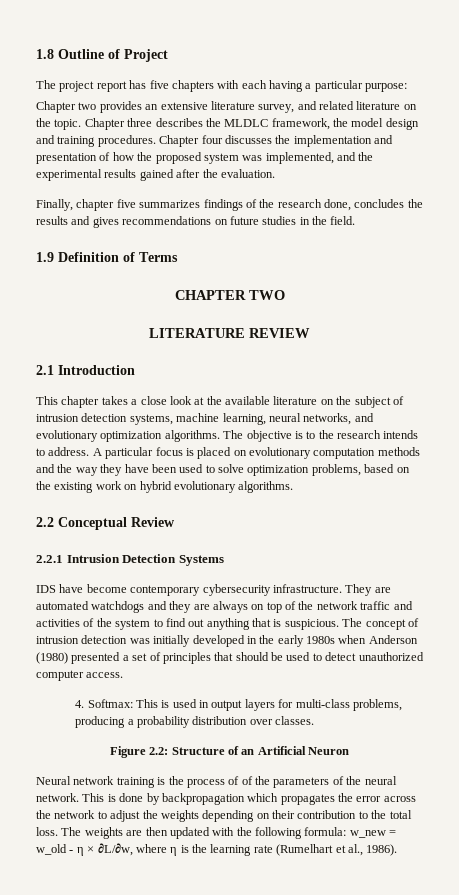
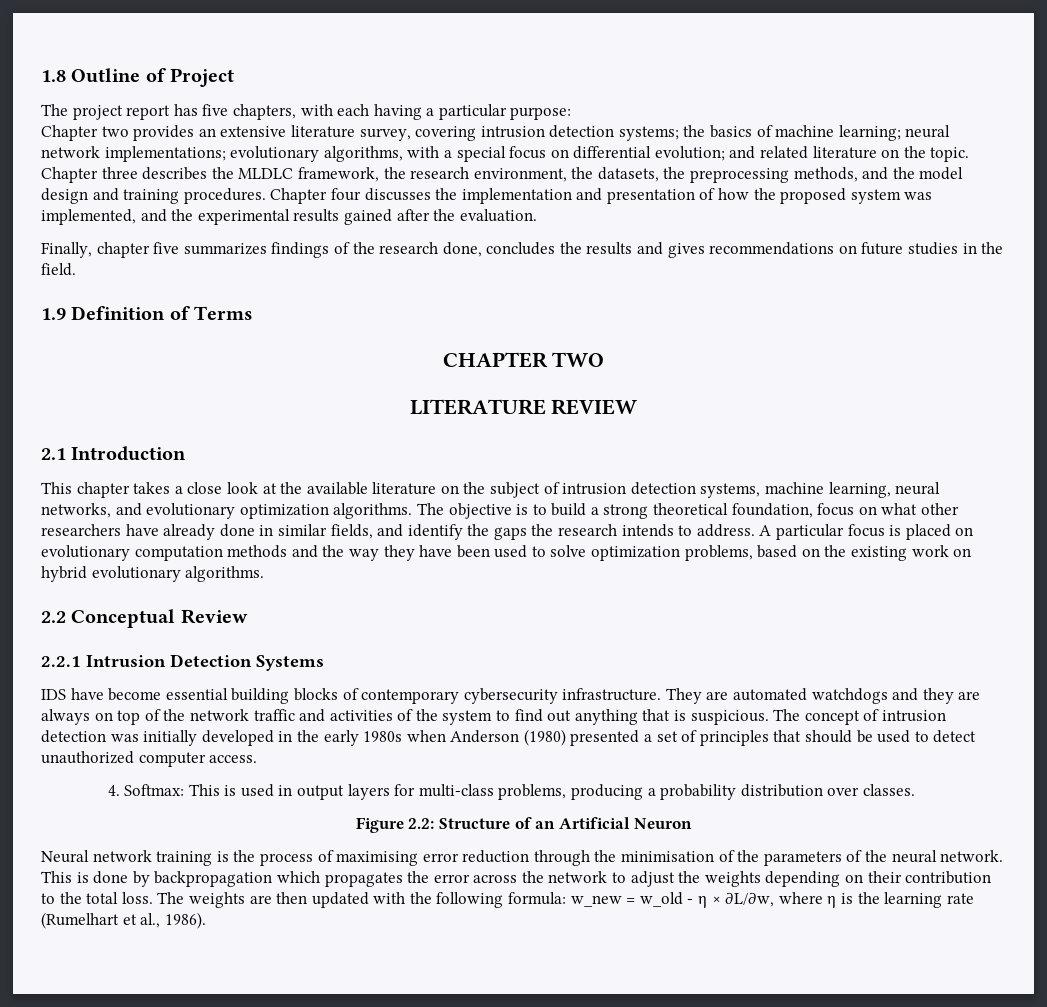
- The project report has five chapters with each having a particular purpose:
+ The project report has five chapters, with each having a particular purpose:
- Chapter two provides an extensive literature survey, and related literature on the topic.
+ Chapter two provides an extensive literature survey, covering intrusion detection systems; the basics of machine learning; neural network implementations; evolutionary algorithms, with a special focus on differential evolution; and related literature on the topic.
- Chapter three describes the MLDLC framework, the model design and training procedures.
+ Chapter three describes the MLDLC framework, the research environment, the datasets, the preprocessing methods, and the model design and training procedures.
- The objective is to the research intends to address.
+ The objective is to build a strong theoretical foundation, focus on what other researchers have already done in similar fields, and identify the gaps the research intends to address.
- IDS have become contemporary cybersecurity infrastructure.
+ IDS have become essential building blocks of contemporary cybersecurity infrastructure.
- Neural network training is the process of of the parameters of the neural network.
+ Neural network training is the process of maximising error reduction through the minimisation of the parameters of the neural network.

